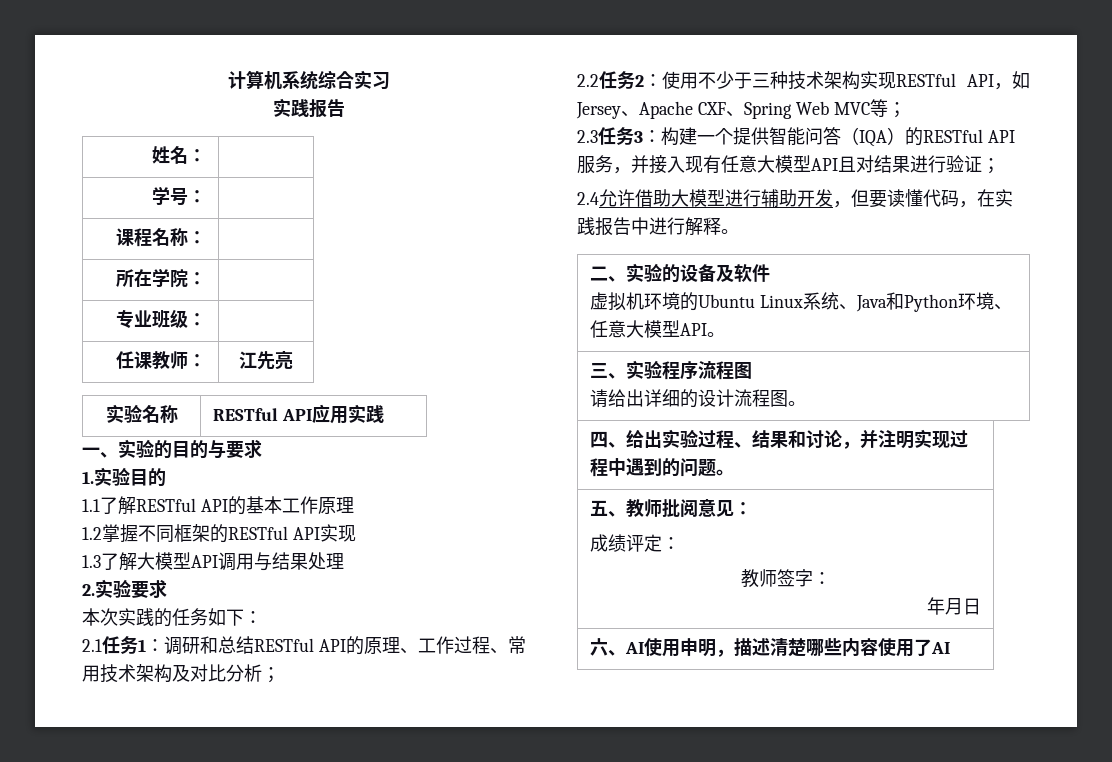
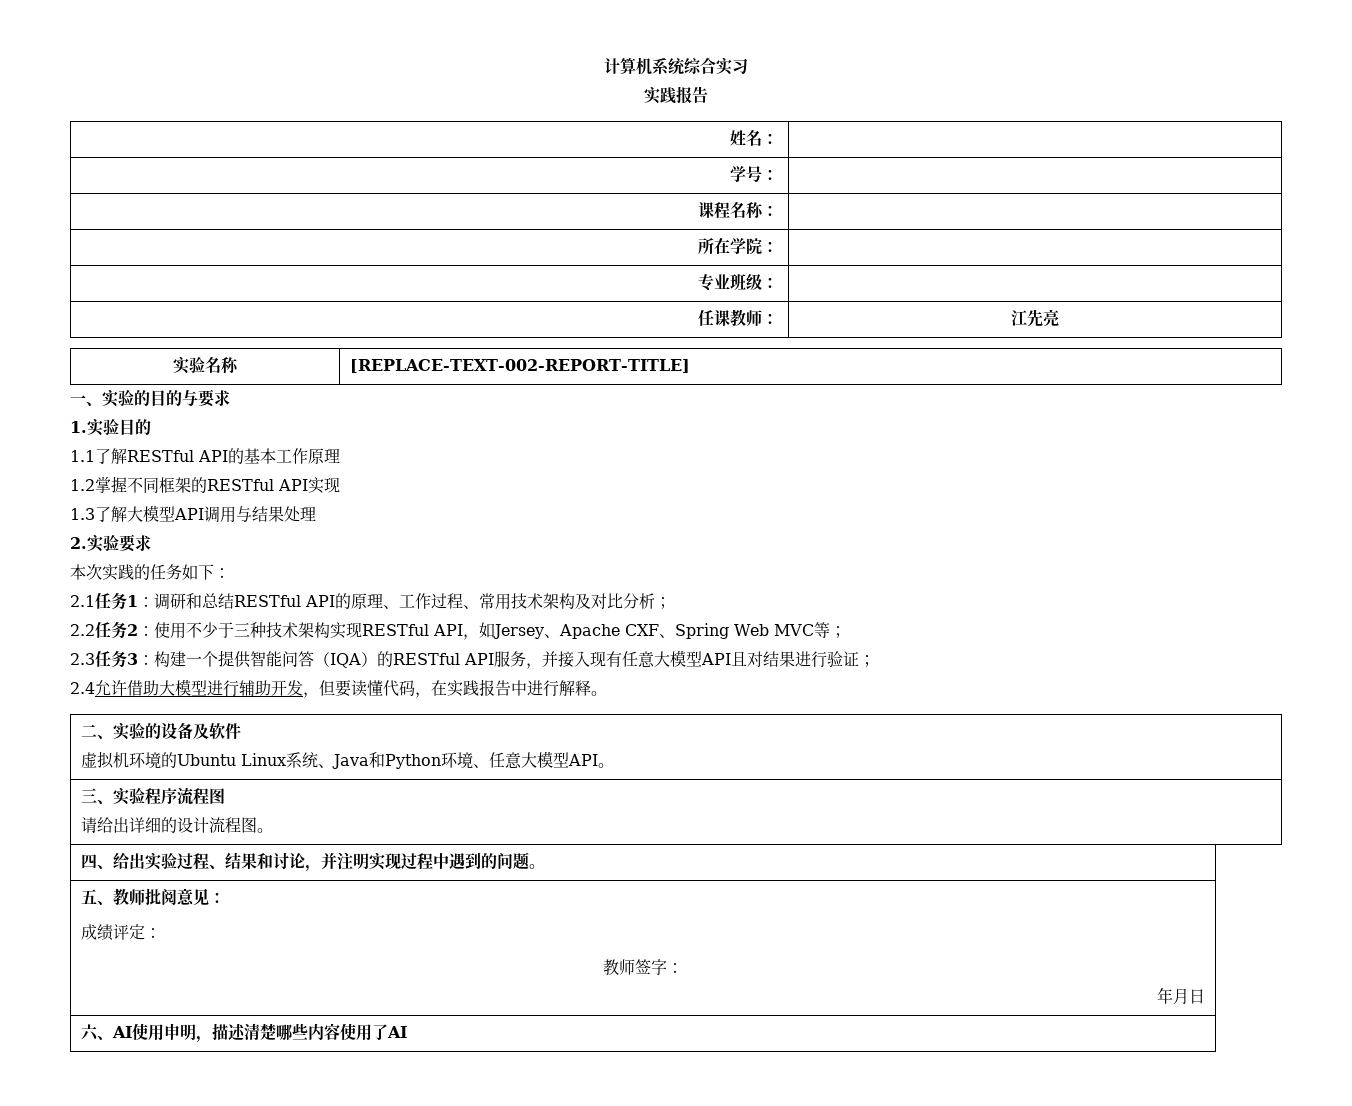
- 实验名称 | RESTful API应用实践
+ 实验名称 | [REPLACE-TEXT-002-REPORT-TITLE]

